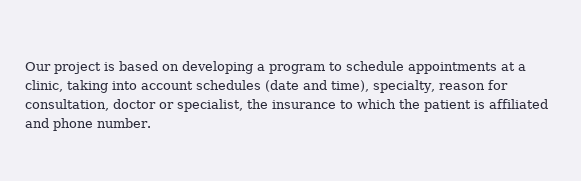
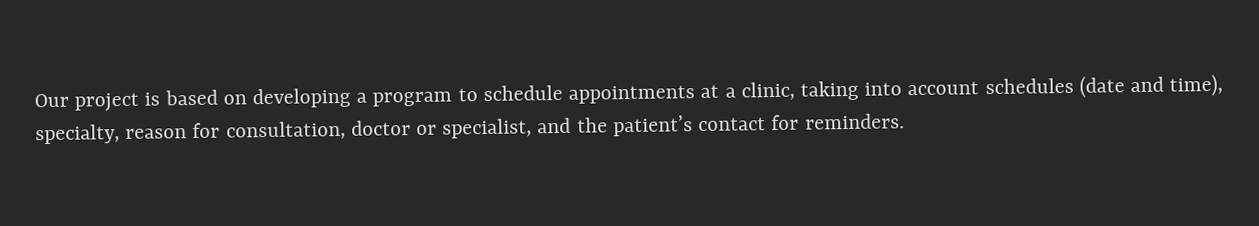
- Our project is based on developing a program to schedule appointments at a clinic, taking into account schedules (date and time), specialty, reason for consultation, doctor or specialist, the insurance to which the patient is affiliated and phone number.
+ Our project is based on developing a program to schedule appointments at a clinic, taking into account schedules (date and time), specialty, reason for consultation, doctor or specialist, and the patient’s contact for reminders.

